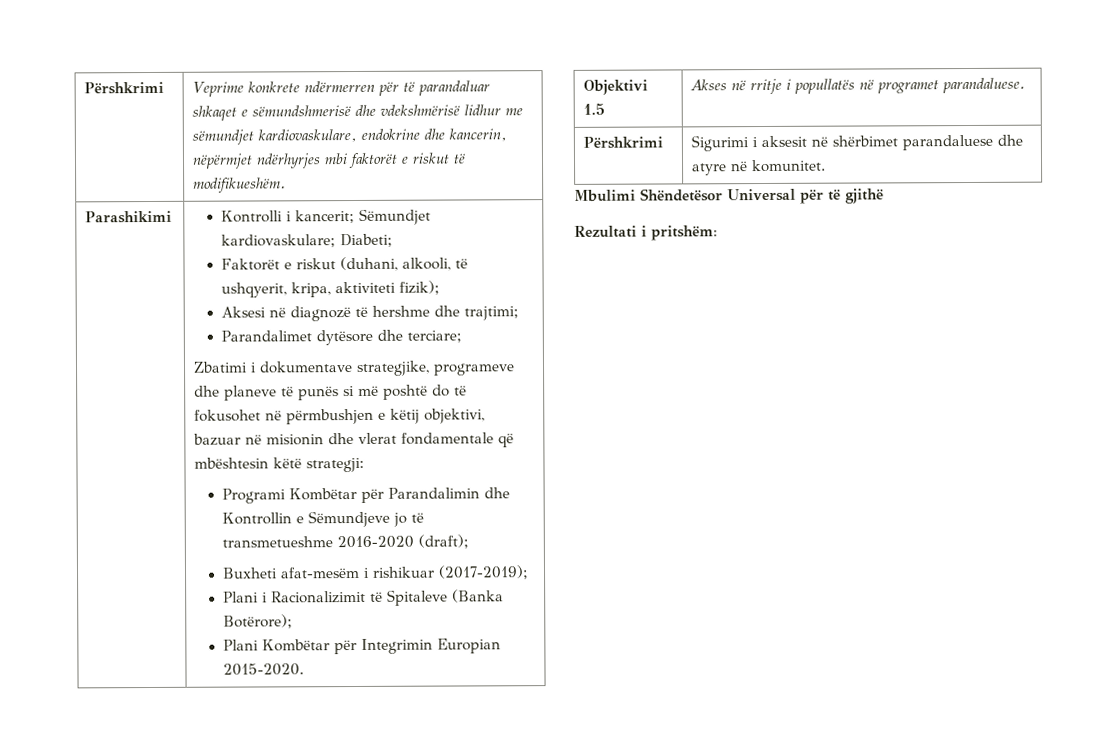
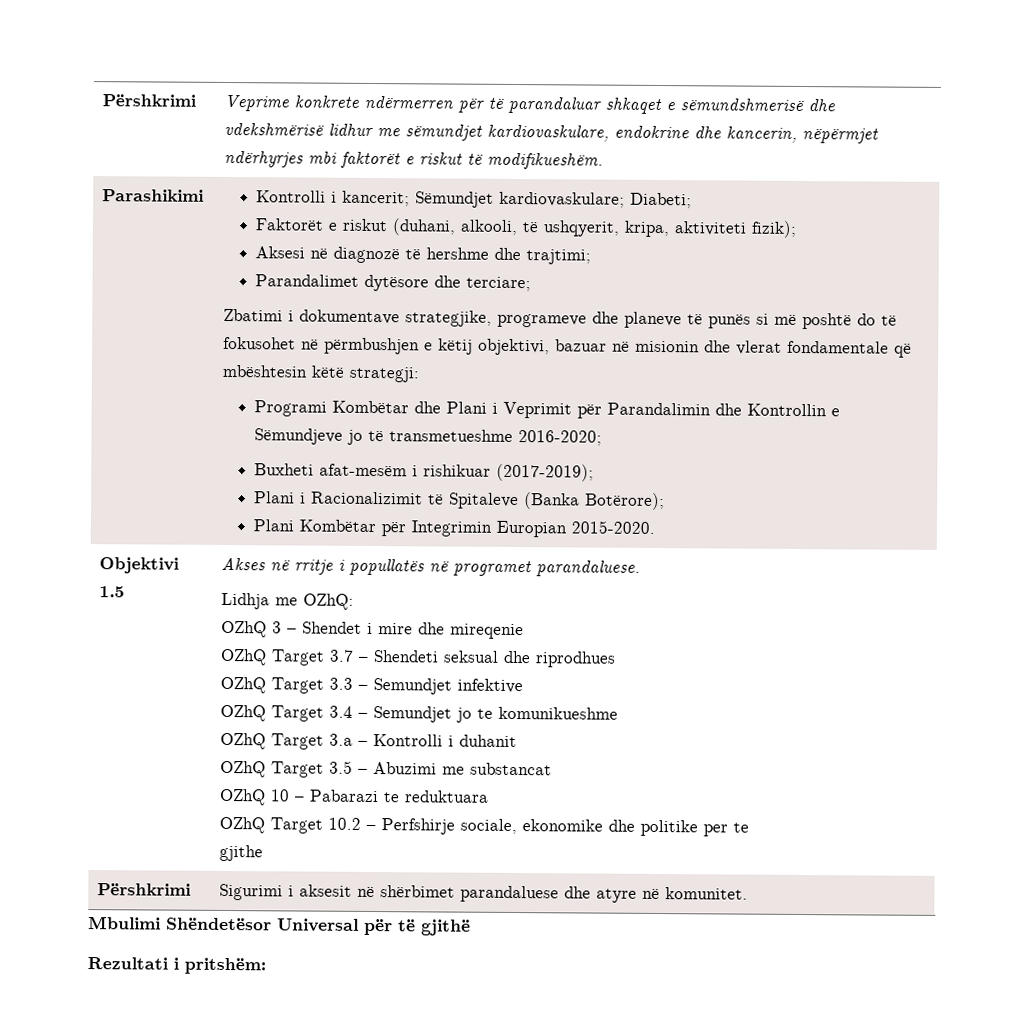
- Programi Kombëtar për Parandalimin dhe Kontrollin e Sëmundjeve jo të transmetueshme 2016-2020 (draft);
+ Programi Kombëtar dhe Plani i Veprimit për Parandalimin dhe Kontrollin e Sëmundjeve jo të transmetueshme 2016-2020;
+ Lidhja me OZhQ:
+ OZhQ 3 – Shendet i mire dhe mireqenie
+ OZhQ Target 3.7 – Shendeti seksual dhe riprodhues
+ OZhQ Target 3.3 – Semundjet infektive
+ OZhQ Target 3.4 – Semundjet jo te komunikueshme
+ OZhQ Target 3.a – Kontrolli i duhanit
+ OZhQ Target 3.5 – Abuzimi me substancat
+ OZhQ 10 – Pabarazi te reduktuara
+ OZhQ Target 10.2 – Perfshirje sociale, ekonomike dhe politike per te
+ gjithe

